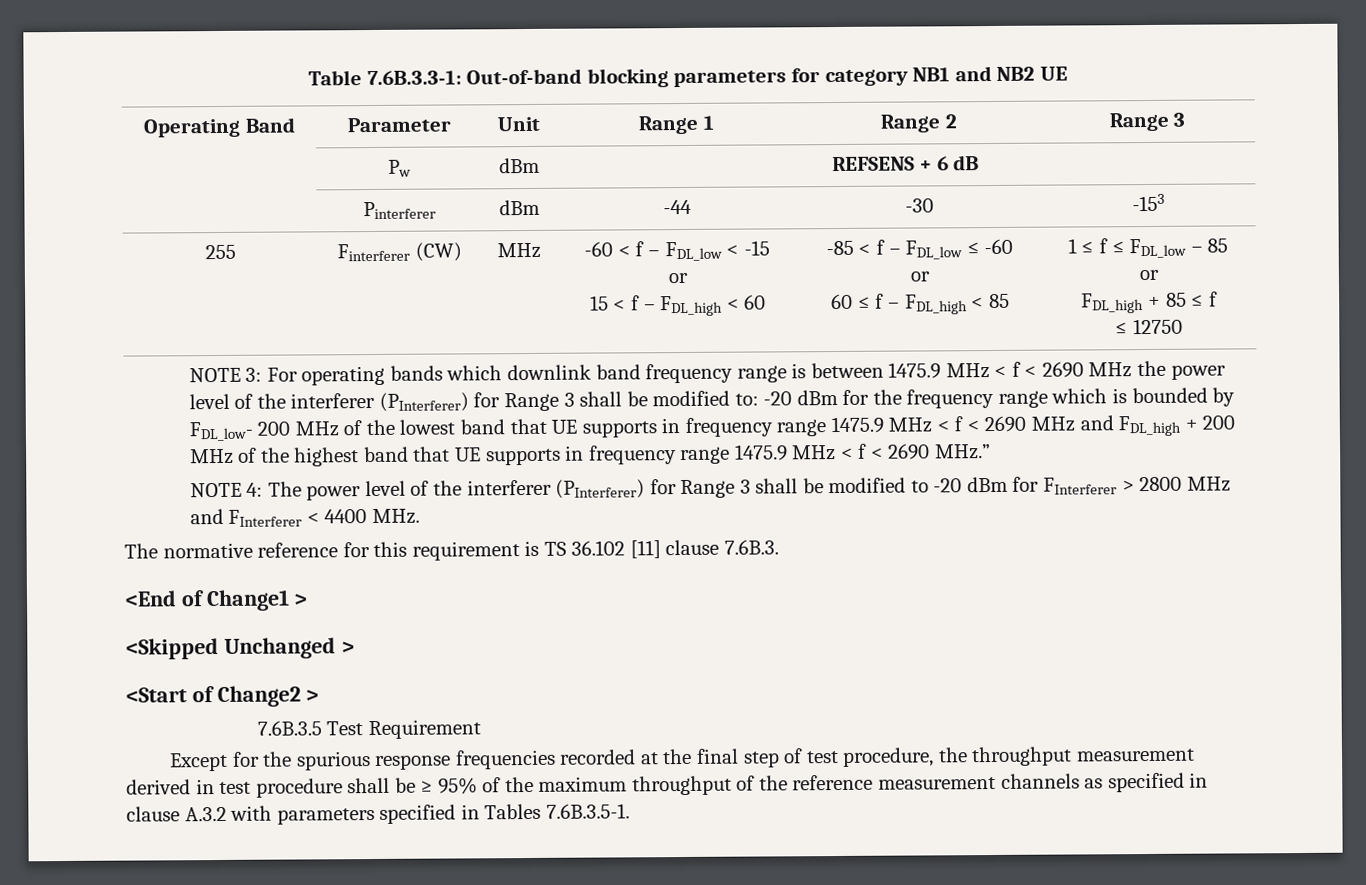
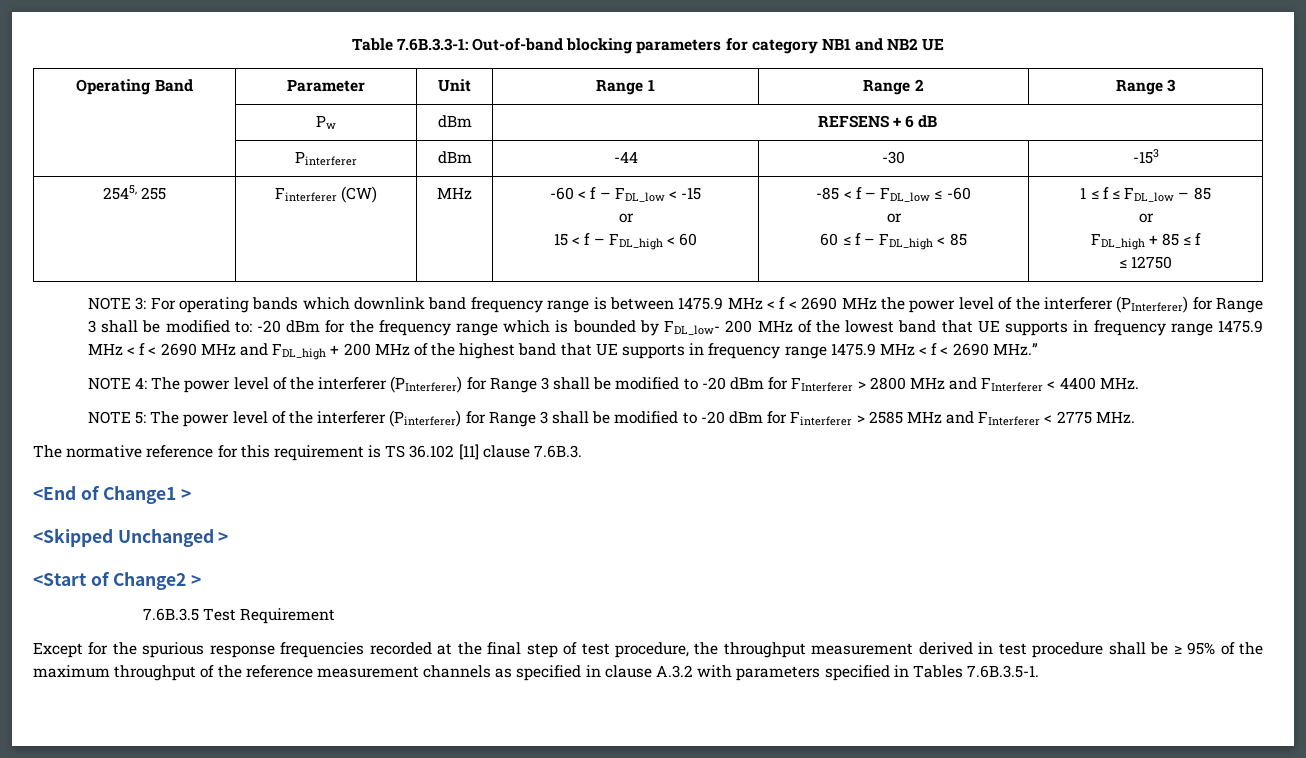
- 255
+ 2545, 255
+ NOTE 5: The power level of the interferer (Pinterferer) for Range 3 shall be modified to -20 dBm for Finterferer > 2585 MHz and FInterferer < 2775 MHz.

